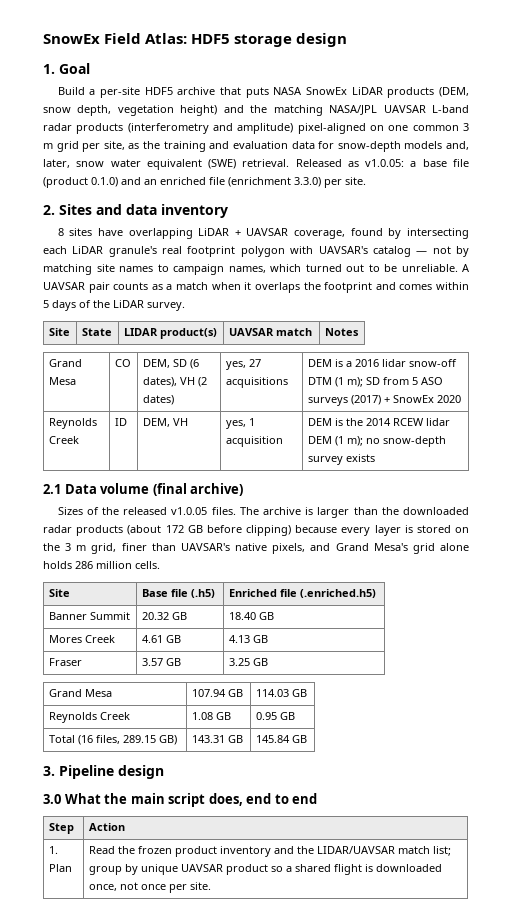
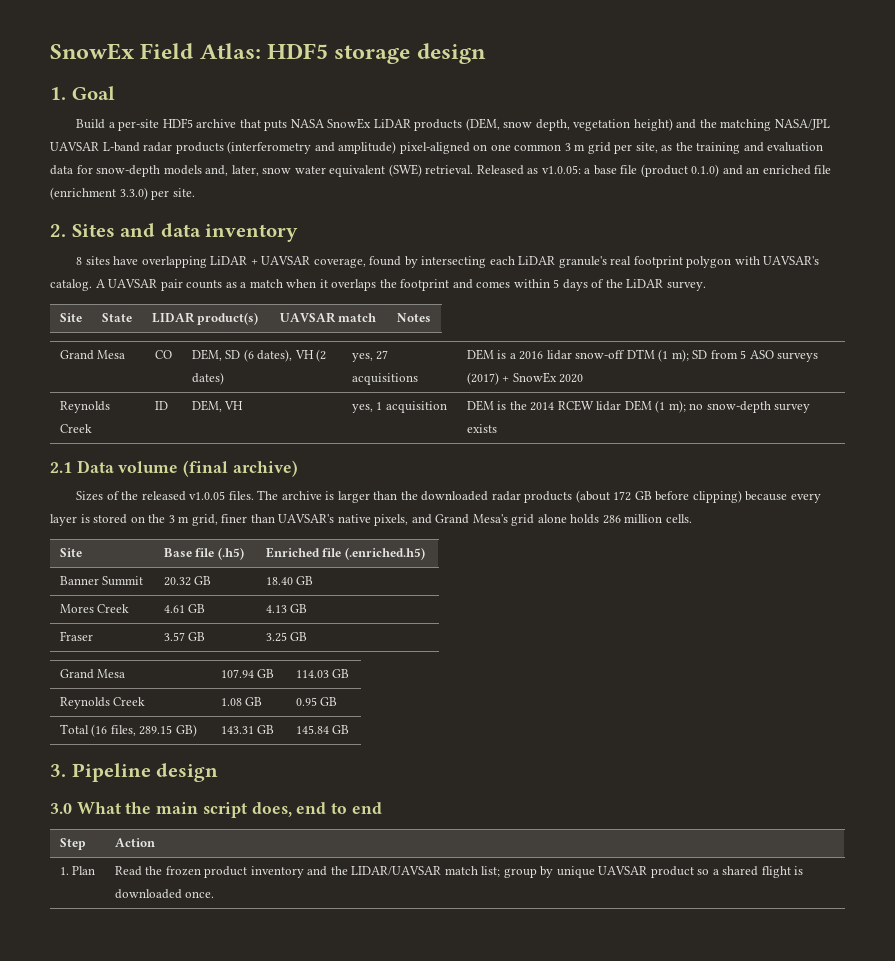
- 8 sites have overlapping LiDAR + UAVSAR coverage, found by intersecting each LiDAR granule's real footprint polygon with UAVSAR's catalog — not by matching site names to campaign names, which turned out to be unreliable.
+ 8 sites have overlapping LiDAR + UAVSAR coverage, found by intersecting each LiDAR granule's real footprint polygon with UAVSAR's catalog.
- 1. Plan | Read the frozen product inventory and the LIDAR/UAVSAR match list; group by unique UAVSAR product so a shared flight is downloaded once, not once per site.
+ 1. Plan | Read the frozen product inventory and the LIDAR/UAVSAR match list; group by unique UAVSAR product so a shared flight is downloaded once.

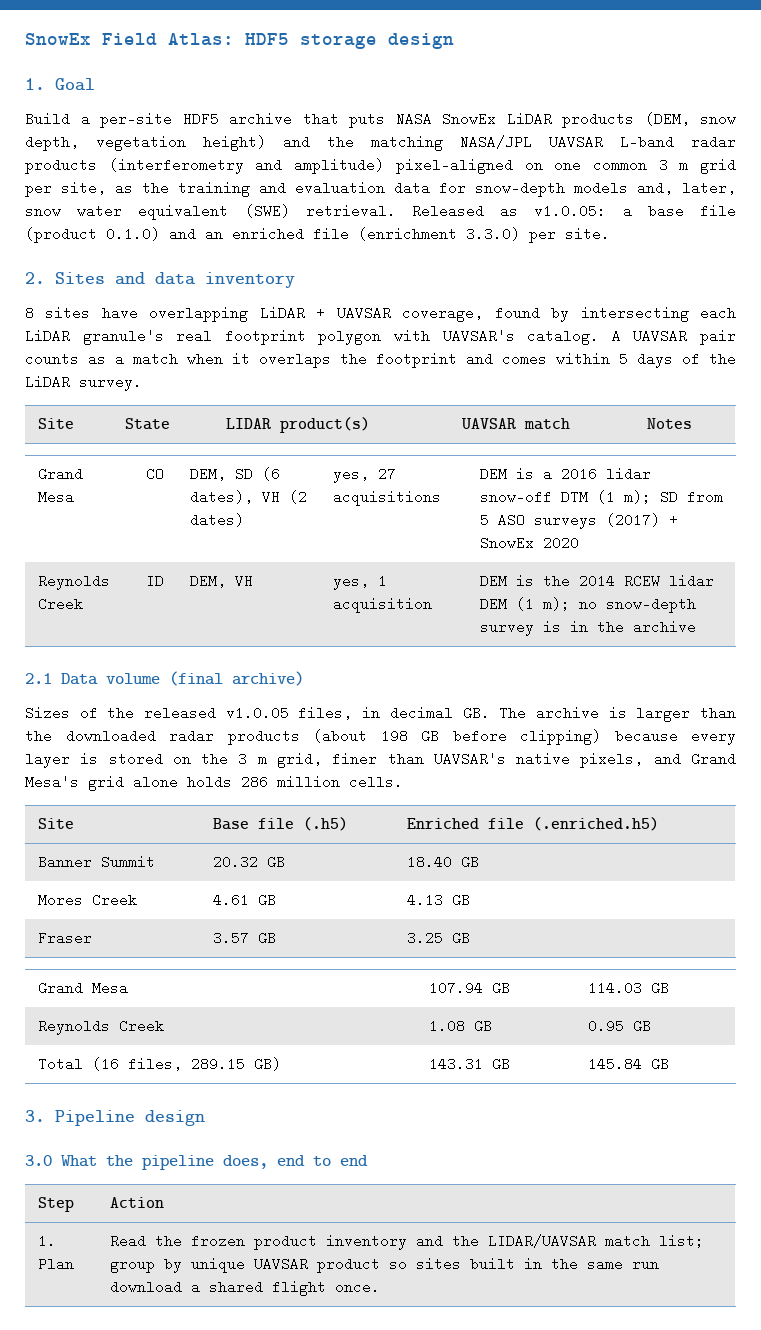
- Reynolds Creek | ID | DEM, VH | yes, 1 acquisition | DEM is the 2014 RCEW lidar DEM (1 m); no snow-depth survey exists
+ Reynolds Creek | ID | DEM, VH | yes, 1 acquisition | DEM is the 2014 RCEW lidar DEM (1 m); no snow-depth survey is in the archive
- Sizes of the released v1.0.05 files. The archive is larger than the downloaded radar products (about 172 GB before clipping) because every layer is stored on the 3 m grid, finer than UAVSAR's native pixels, and Grand Mesa's grid alone holds 286 million cells.
+ Sizes of the released v1.0.05 files, in decimal GB. The archive is larger than the downloaded radar products (about 198 GB before clipping) because every layer is stored on the 3 m grid, finer than UAVSAR's native pixels, and Grand Mesa's grid alone holds 286 million cells.
- 3.0 What the main script does, end to end
+ 3.0 What the pipeline does, end to end
- 1. Plan | Read the frozen product inventory and the LIDAR/UAVSAR match list; group by unique UAVSAR product so a shared flight is downloaded once.
+ 1. Plan | Read the frozen product inventory and the LIDAR/UAVSAR match list; group by unique UAVSAR product so sites built in the same run download a shared flight once.

